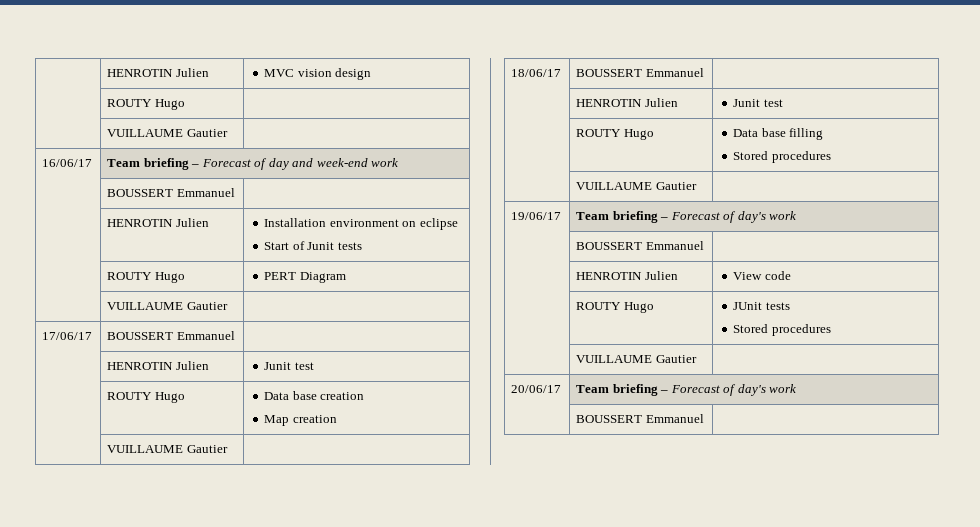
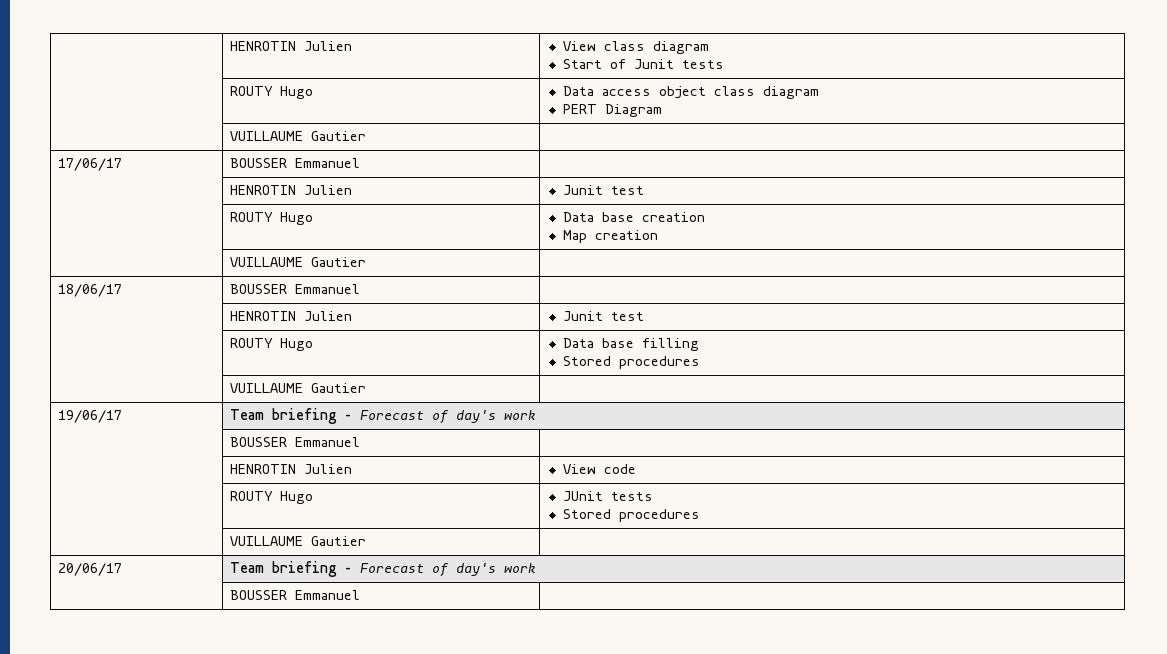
- | HENROTIN Julien | MVC vision design
- | ROUTY Hugo |
- | VUILLAUME Gautier |
- 16/06/17 | Team briefing – Forecast of day and week-end work
- | BOUSSERT Emmanuel |
- | HENROTIN Julien | Installation environment on eclipse
+ | HENROTIN Julien | View class diagram
- | ROUTY Hugo | PERT Diagram
+ | ROUTY Hugo | Data access object class diagram
+ PERT Diagram
- 17/06/17 | BOUSSERT Emmanuel |
+ 17/06/17 | BOUSSER Emmanuel |
- 18/06/17 | BOUSSERT Emmanuel |
+ 18/06/17 | BOUSSER Emmanuel |
  19/06/17 | Team briefing – Forecast of day's work
- | BOUSSERT Emmanuel |
+ | BOUSSER Emmanuel |
  20/06/17 | Team briefing – Forecast of day's work
- | BOUSSERT Emmanuel |
+ | BOUSSER Emmanuel |

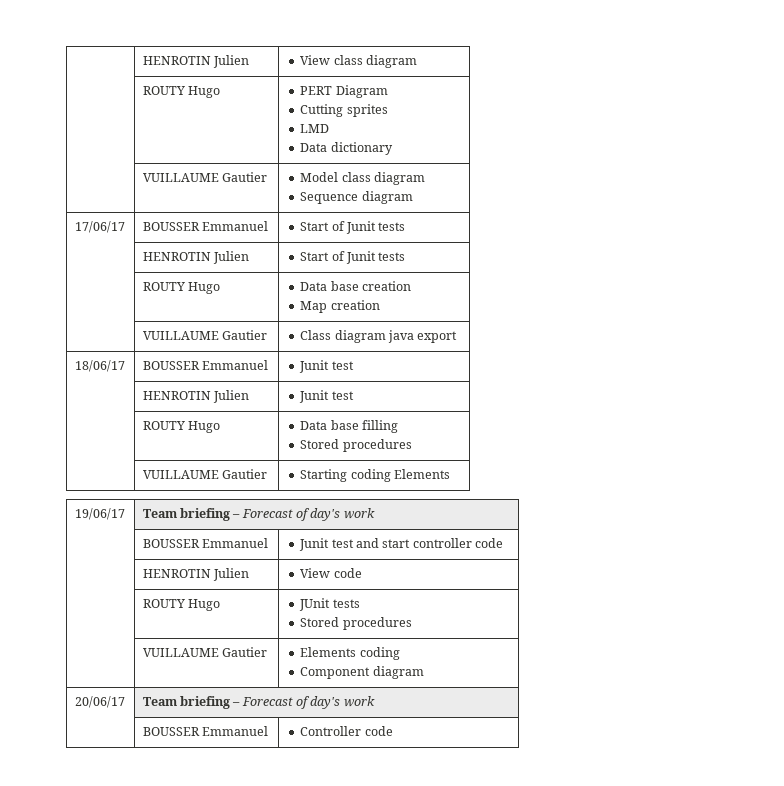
  | HENROTIN Julien | View class diagram
- Start of Junit tests
- | ROUTY Hugo | Data access object class diagram
- PERT Diagram
- | VUILLAUME Gautier |
- 17/06/17 | BOUSSER Emmanuel |
- | HENROTIN Julien | Junit test
+ | ROUTY Hugo | PERT Diagram
+ Cutting sprites
+ LMD
+ Data dictionary
+ | VUILLAUME Gautier | Model class diagram
+ Sequence diagram
+ 17/06/17 | BOUSSER Emmanuel | Start of Junit tests
+ | HENROTIN Julien | Start of Junit tests
  | ROUTY Hugo | Data base creation
  Map creation
- | VUILLAUME Gautier |
+ | VUILLAUME Gautier | Class diagram java export
- 18/06/17 | BOUSSER Emmanuel |
+ 18/06/17 | BOUSSER Emmanuel | Junit test
  | ROUTY Hugo | Data base filling
  Stored procedures
- | VUILLAUME Gautier |
+ | VUILLAUME Gautier | Starting coding Elements
  19/06/17 | Team briefing – Forecast of day's work
- | BOUSSER Emmanuel |
+ | BOUSSER Emmanuel | Junit test and start controller code
  | ROUTY Hugo | JUnit tests
  Stored procedures
- | VUILLAUME Gautier |
+ | VUILLAUME Gautier | Elements coding
+ Component diagram
  20/06/17 | Team briefing – Forecast of day's work
- | BOUSSER Emmanuel |
+ | BOUSSER Emmanuel | Controller code

